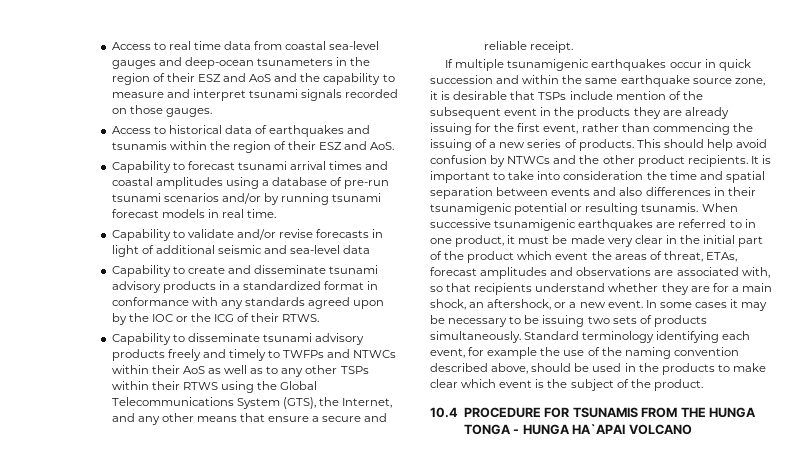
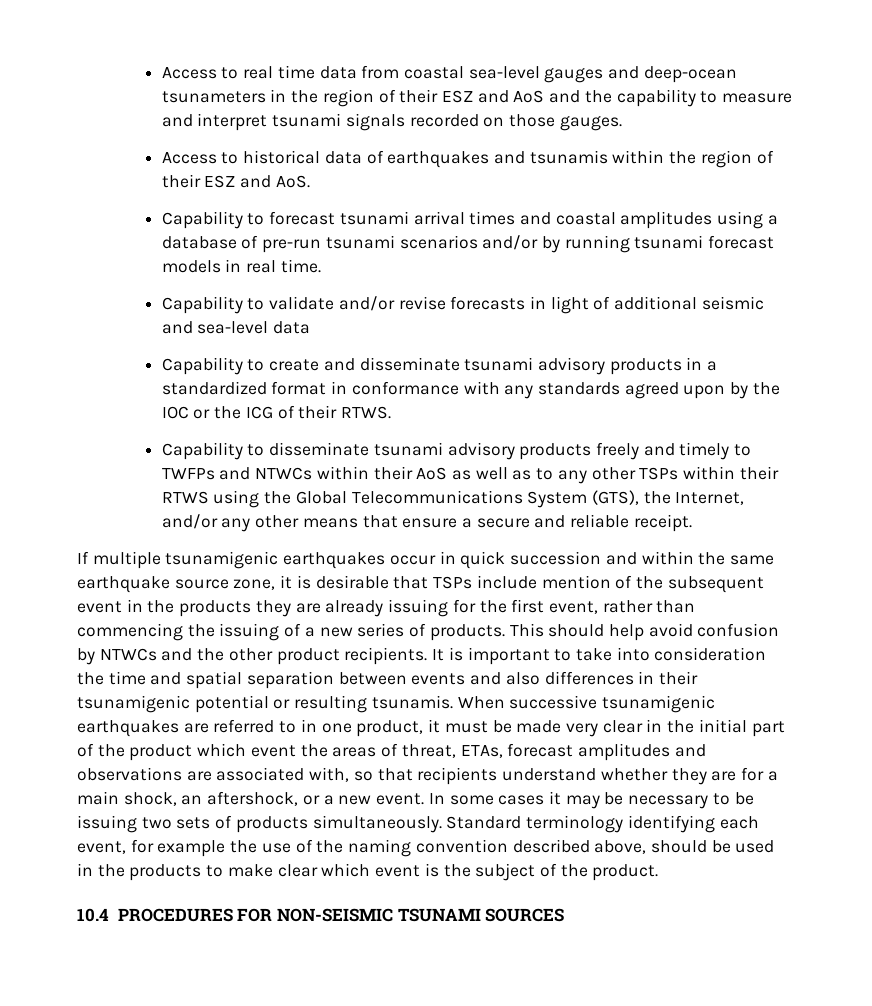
- Capability to disseminate tsunami advisory products freely and timely to TWFPs and NTWCs within their AoS as well as to any other TSPs within their RTWS using the Global Telecommunications System (GTS), the Internet, and any other means that ensure a secure and reliable receipt.
+ Capability to disseminate tsunami advisory products freely and timely to TWFPs and NTWCs within their AoS as well as to any other TSPs within their RTWS using the Global Telecommunications System (GTS), the Internet, and/or any other means that ensure a secure and reliable receipt.
- 10.4 PROCEDURE FOR TSUNAMIS FROM THE HUNGA TONGA - HUNGA HA`APAI VOLCANO
+ 10.4 PROCEDURES FOR NON-SEISMIC TSUNAMI SOURCES

